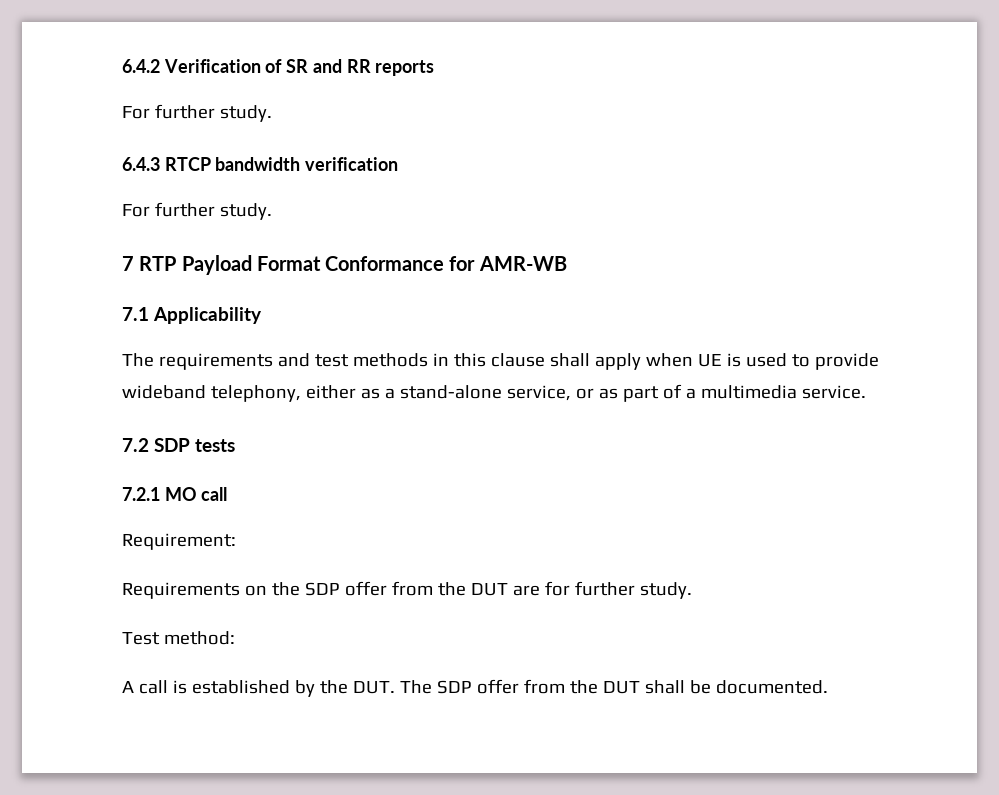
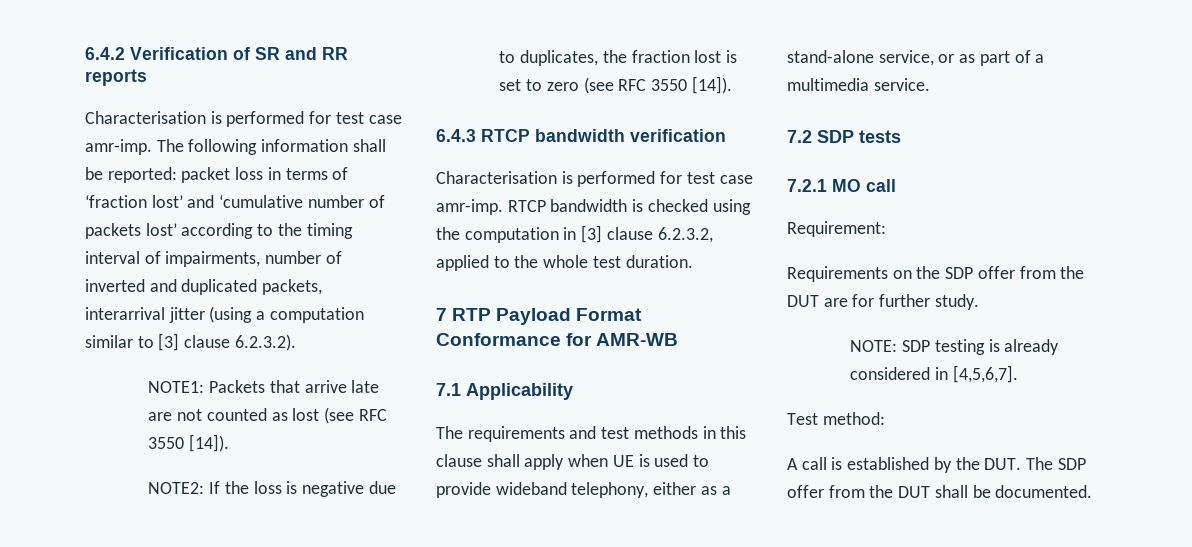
  6.4.2 Verification of SR and RR reports
- For further study.
+ Characterisation is performed for test case amr-imp. The following information shall be reported: packet loss in terms of ‘fraction lost’ and ‘cumulative number of packets lost’ according to the timing interval of impairments, number of inverted and duplicated packets, interarrival jitter (using a computation similar to [3] clause 6.2.3.2).
+ NOTE1: Packets that arrive late are not counted as lost (see RFC 3550 [14]).
+ NOTE2: If the loss is negative due to duplicates, the fraction lost is set to zero (see RFC 3550 [14]).
  6.4.3 RTCP bandwidth verification
- For further study.
+ Characterisation is performed for test case amr-imp. RTCP bandwidth is checked using the computation in [3] clause 6.2.3.2, applied to the whole test duration.
+ NOTE: SDP testing is already considered in [4,5,6,7].

